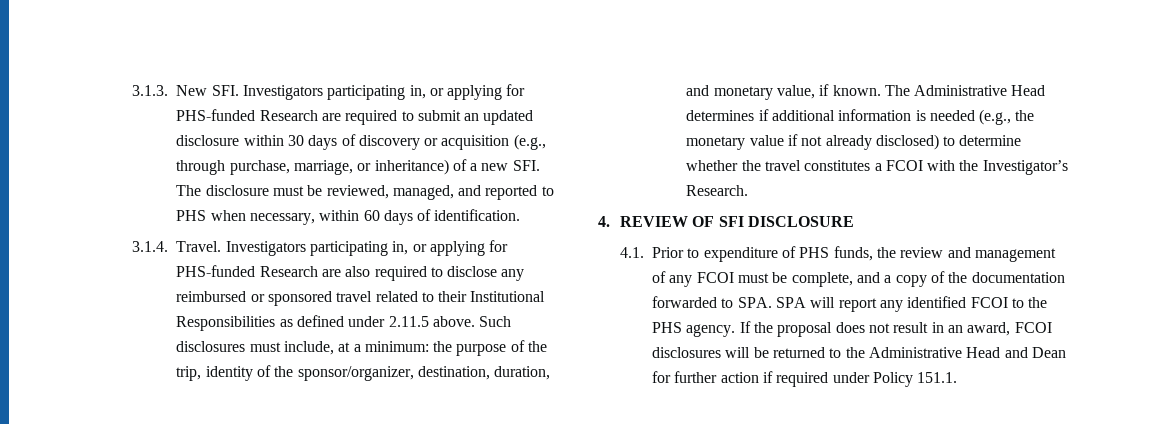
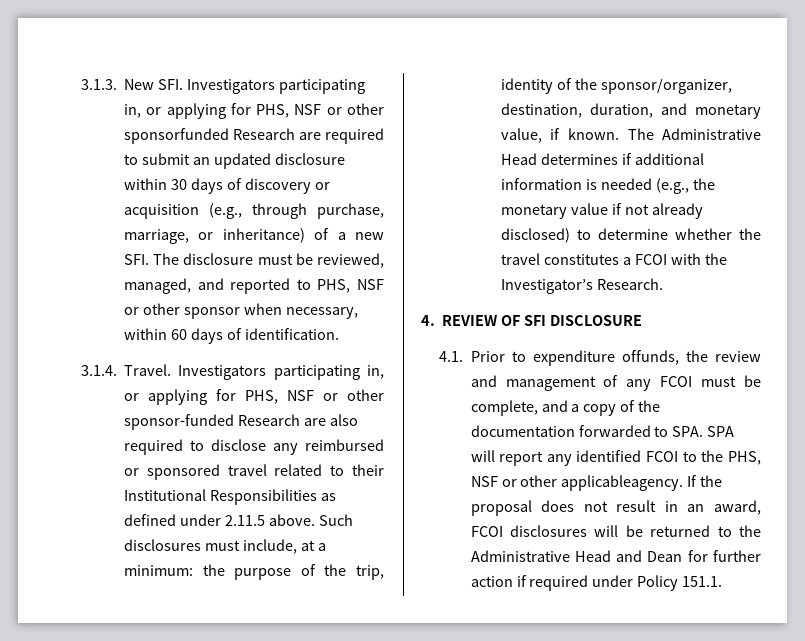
- 3.1.3. New SFI. Investigators participating in, or applying for PHS-funded Research are required to submit an updated disclosure within 30 days of discovery or acquisition (e.g., through purchase, marriage, or inheritance) of a new SFI. The disclosure must be reviewed, managed, and reported to PHS when necessary, within 60 days of identification.
+ 3.1.3. New SFI. Investigators participating in, or applying for PHS, NSF or other sponsorfunded Research are required to submit an updated disclosure within 30 days of discovery or acquisition (e.g., through purchase, marriage, or inheritance) of a new SFI. The disclosure must be reviewed, managed, and reported to PHS, NSF or other sponsor when necessary, within 60 days of identification.
- Investigators participating in, or applying for PHS-funded Research are also required to disclose any reimbursed or sponsored travel related to their Institutional Responsibilities as defined under 2.11.5 above.
+ Investigators participating in, or applying for PHS, NSF or other sponsor-funded Research are also required to disclose any reimbursed or sponsored travel related to their Institutional Responsibilities as defined under 2.11.5 above.
- 4.1. Prior to expenditure of PHS funds, the review and management of any FCOI must be complete, and a copy of the documentation forwarded to SPA. SPA will report any identified FCOI to the PHS agency.
+ 4.1. Prior to expenditure offunds, the review and management of any FCOI must be complete, and a copy of the documentation forwarded to SPA. SPA will report any identified FCOI to the PHS, NSF or other applicableagency.

